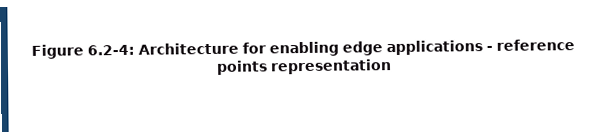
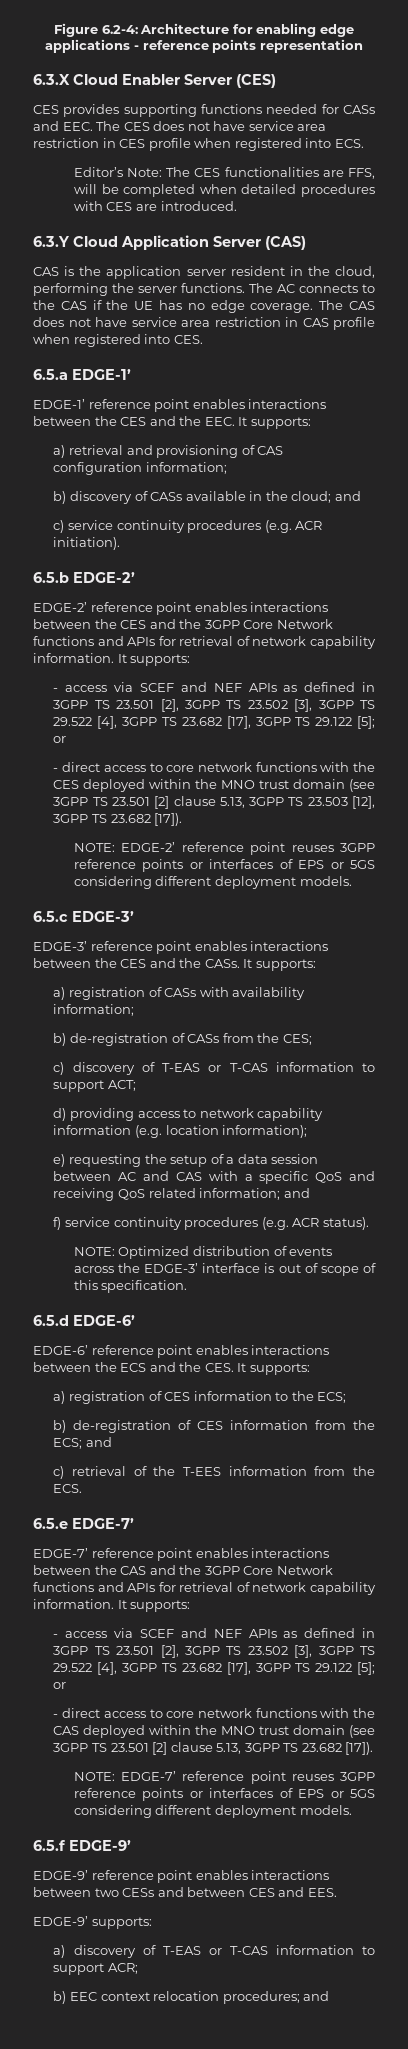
+ 6.3.X Cloud Enabler Server (CES)
+ CES provides supporting functions needed for CASs and EEC. The CES does not have service area restriction in CES profile when registered into ECS.
+ Editor’s Note: The CES functionalities are FFS, will be completed when detailed procedures with CES are introduced.
+ 6.3.Y Cloud Application Server (CAS)
+ CAS is the application server resident in the cloud, performing the server functions. The AC connects to the CAS if the UE has no edge coverage. The CAS does not have service area restriction in CAS profile when registered into CES.
+ 6.5.a EDGE-1’
+ EDGE-1’ reference point enables interactions between the CES and the EEC. It supports:
+ a) retrieval and provisioning of CAS configuration information;
+ b) discovery of CASs available in the cloud; and
+ c) service continuity procedures (e.g. ACR initiation).
+ 6.5.b EDGE-2’
+ EDGE-2’ reference point enables interactions between the CES and the 3GPP Core Network functions and APIs for retrieval of network capability information. It supports:
+ - access via SCEF and NEF APIs as defined in 3GPP TS 23.501 [2], 3GPP TS 23.502 [3], 3GPP TS 29.522 [4], 3GPP TS 23.682 [17], 3GPP TS 29.122 [5]; or
+ - direct access to core network functions with the CES deployed within the MNO trust domain (see 3GPP TS 23.501 [2] clause 5.13, 3GPP TS 23.503 [12], 3GPP TS 23.682 [17]).
+ NOTE: EDGE-2’ reference point reuses 3GPP reference points or interfaces of EPS or 5GS considering different deployment models.
+ 6.5.c EDGE-3’
+ EDGE-3’ reference point enables interactions between the CES and the CASs. It supports:
+ a) registration of CASs with availability information;
+ b) de-registration of CASs from the CES;
+ c) discovery of T-EAS or T-CAS information to support ACT;
+ d) providing access to network capability information (e.g. location information);
+ e) requesting the setup of a data session between AC and CAS with a specific QoS and receiving QoS related information; and
+ f) service continuity procedures (e.g. ACR status).
+ NOTE: Optimized distribution of events across the EDGE-3’ interface is out of scope of this specification.
+ 6.5.d EDGE-6’
+ EDGE-6’ reference point enables interactions between the ECS and the CES. It supports:
+ a) registration of CES information to the ECS;
+ b) de-registration of CES information from the ECS; and
+ c) retrieval of the T-EES information from the ECS.
+ 6.5.e EDGE-7’
+ EDGE-7’ reference point enables interactions between the CAS and the 3GPP Core Network functions and APIs for retrieval of network capability information. It supports:
+ - access via SCEF and NEF APIs as defined in 3GPP TS 23.501 [2], 3GPP TS 23.502 [3], 3GPP TS 29.522 [4], 3GPP TS 23.682 [17], 3GPP TS 29.122 [5]; or
+ - direct access to core network functions with the CAS deployed within the MNO trust domain (see 3GPP TS 23.501 [2] clause 5.13, 3GPP TS 23.682 [17]).
+ NOTE: EDGE-7’ reference point reuses 3GPP reference points or interfaces of EPS or 5GS considering different deployment models.
+ 6.5.f EDGE-9’
+ EDGE-9’ reference point enables interactions between two CESs and between CES and EES.
+ EDGE-9’ supports:
+ a) discovery of T-EAS or T-CAS information to support ACR;
+ b) EEC context relocation procedures; and

